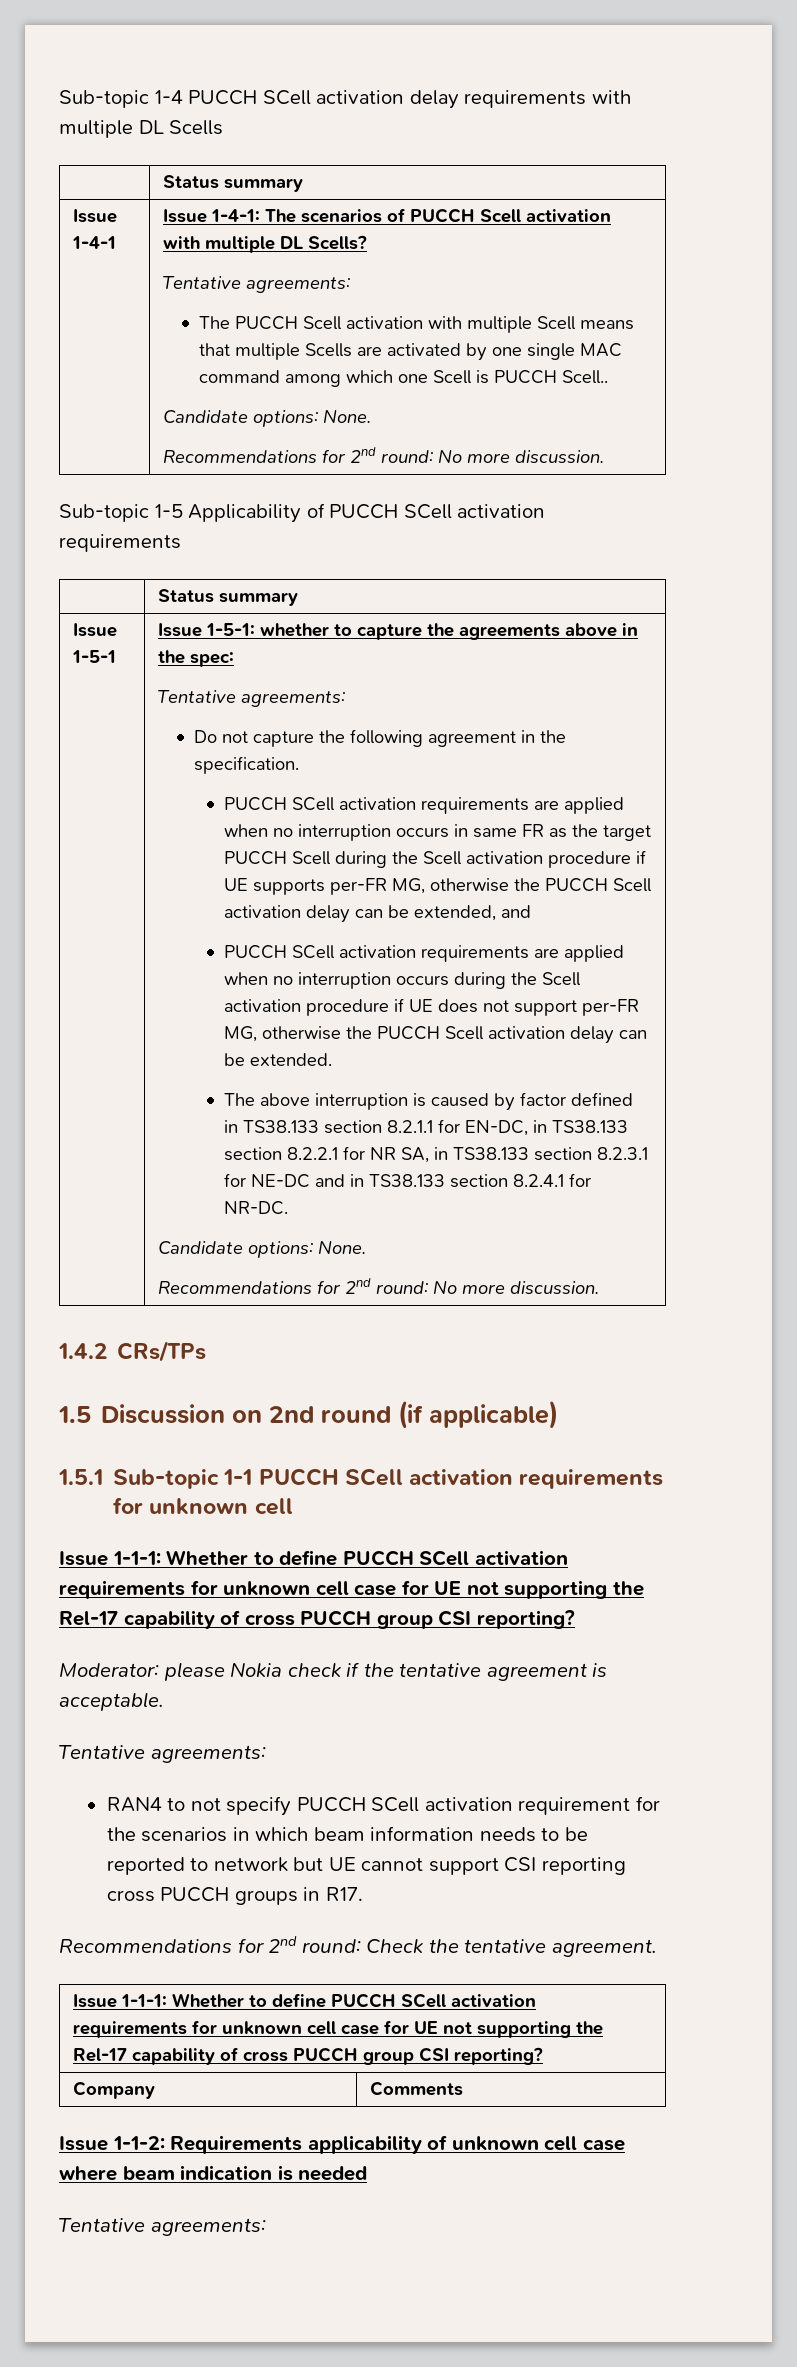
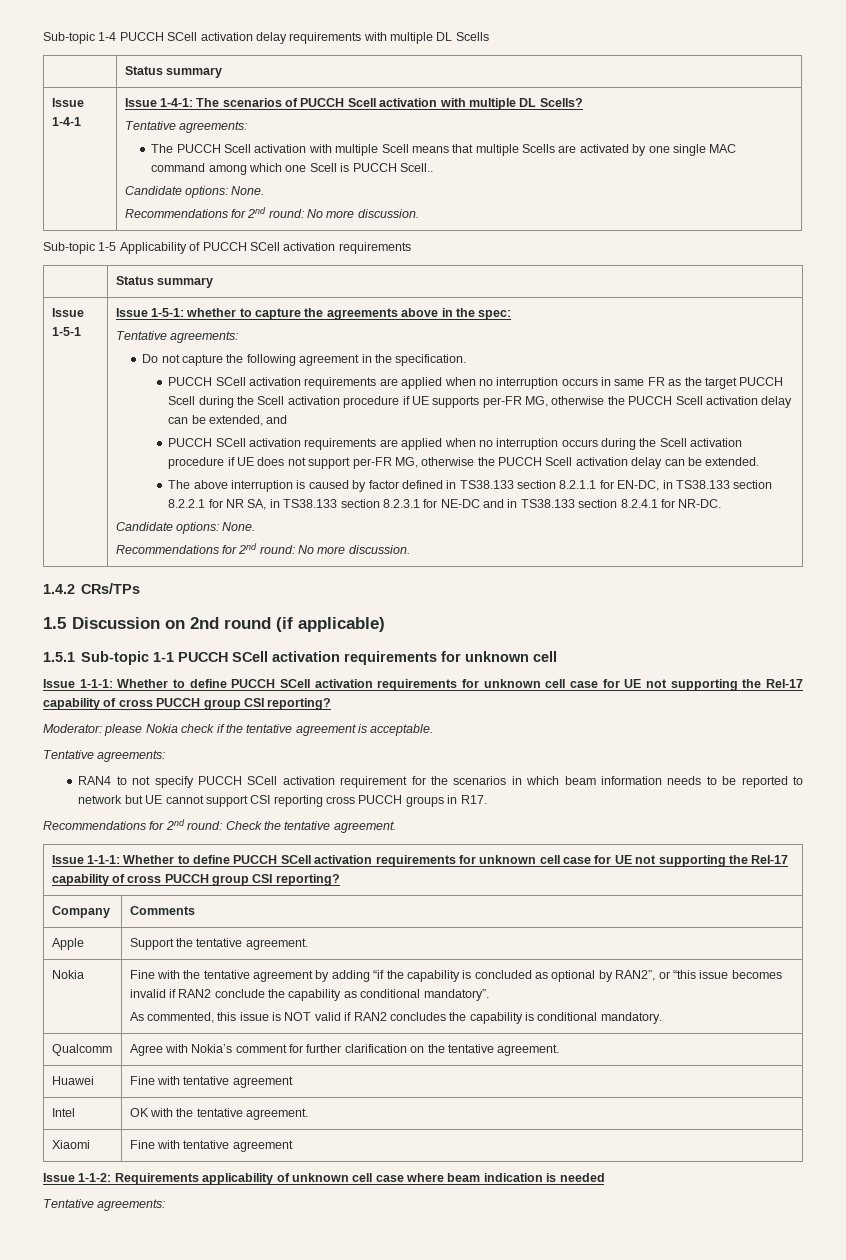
+ Apple | Support the tentative agreement.
+ Nokia | Fine with the tentative agreement by adding “if the capability is concluded as optional by RAN2”, or “this issue becomes invalid if RAN2 conclude the capability as conditional mandatory”.
+ As commented, this issue is NOT valid if RAN2 concludes the capability is conditional mandatory.
+ Qualcomm | Agree with Nokia’s comment for further clarification on the tentative agreement.
+ Huawei | Fine with tentative agreement
+ Intel | OK with the tentative agreement.
+ Xiaomi | Fine with tentative agreement

